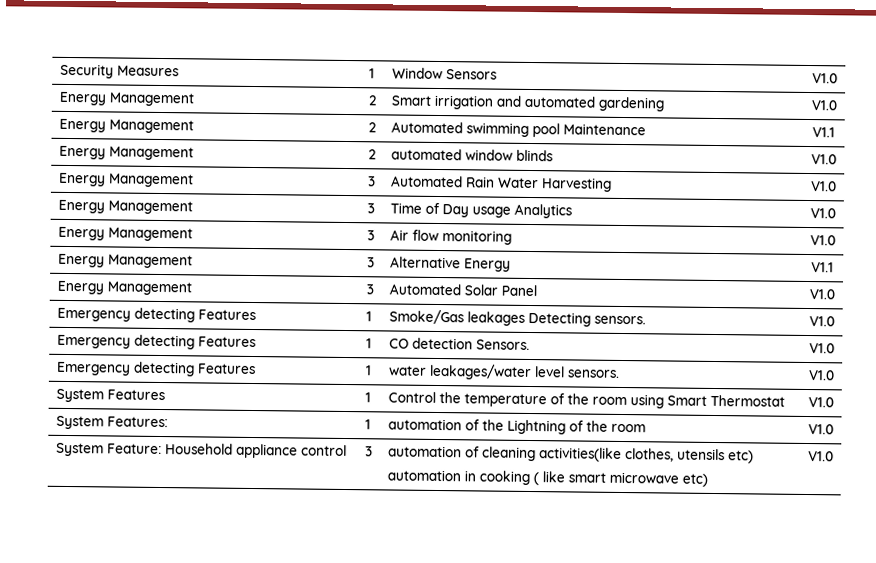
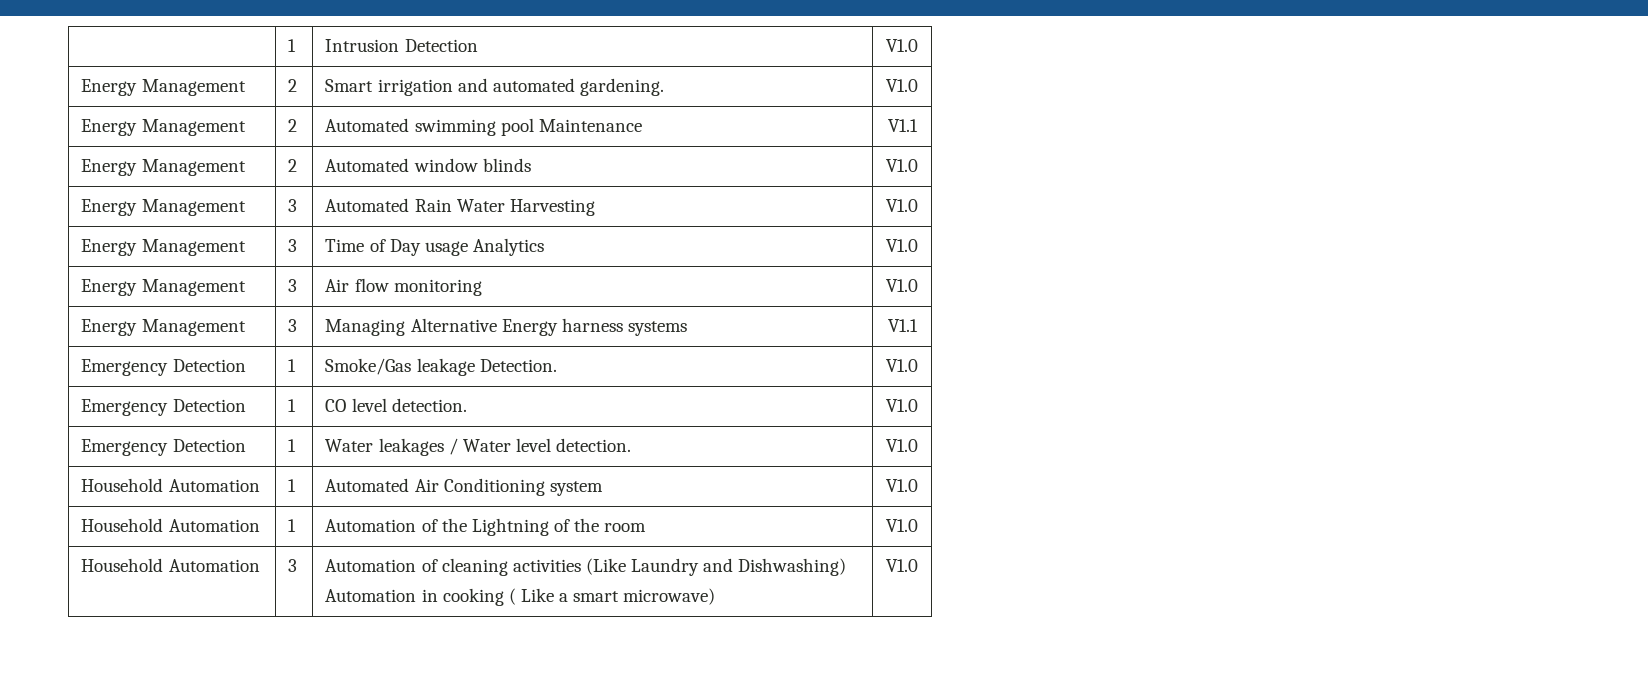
- Security Measures | 1 | Window Sensors | V1.0
+ | 1 | Intrusion Detection | V1.0
- Energy Management | 2 | Smart irrigation and automated gardening | V1.0
+ Energy Management | 2 | Smart irrigation and automated gardening. | V1.0
- Energy Management | 2 | automated window blinds | V1.0
+ Energy Management | 2 | Automated window blinds | V1.0
- Energy Management | 3 | Alternative Energy | V1.1
- Energy Management | 3 | Automated Solar Panel | V1.0
- Emergency detecting Features | 1 | Smoke/Gas leakages Detecting sensors. | V1.0
- Emergency detecting Features | 1 | CO detection Sensors. | V1.0
- Emergency detecting Features | 1 | water leakages/water level sensors. | V1.0
- System Features | 1 | Control the temperature of the room using Smart Thermostat | V1.0
- System Features: | 1 | automation of the Lightning of the room | V1.0
+ Energy Management | 3 | Managing Alternative Energy harness systems | V1.1
+ Emergency Detection | 1 | Smoke/Gas leakage Detection. | V1.0
+ Emergency Detection | 1 | CO level detection. | V1.0
+ Emergency Detection | 1 | Water leakages / Water level detection. | V1.0
+ Household Automation | 1 | Automated Air Conditioning system | V1.0
+ Household Automation | 1 | Automation of the Lightning of the room | V1.0
- System Feature: Household appliance control | 3 | automation of cleaning activities(like clothes, utensils etc)
- automation in cooking ( like smart microwave etc) | V1.0
+ Household Automation | 3 | Automation of cleaning activities (Like Laundry and Dishwashing)
+ Automation in cooking ( Like a smart microwave) | V1.0

